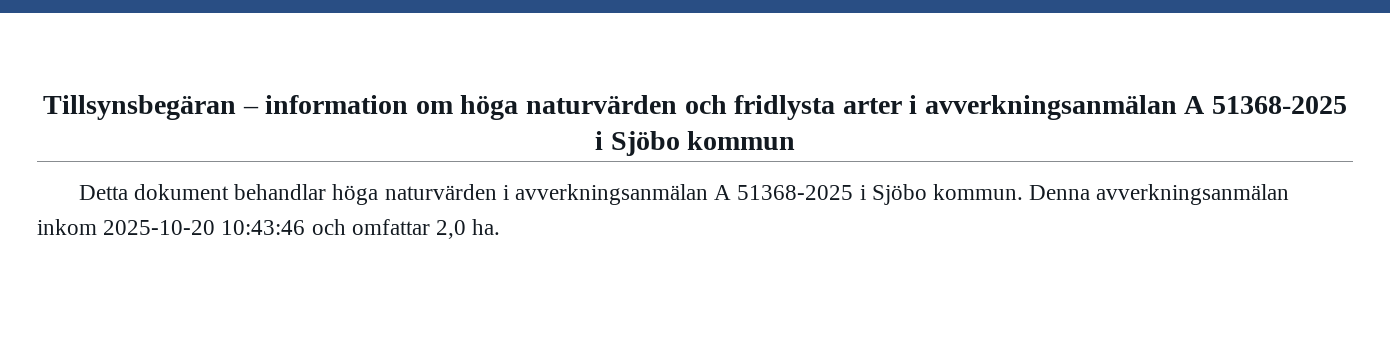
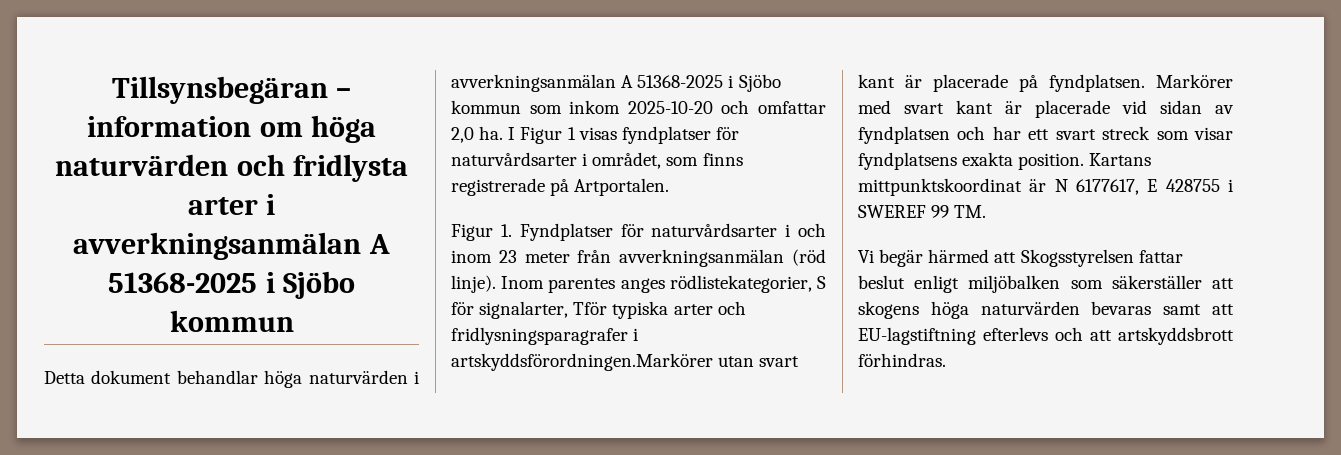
- Detta dokument behandlar höga naturvärden i avverkningsanmälan A 51368-2025 i Sjöbo kommun. Denna avverkningsanmälan inkom 2025-10-20 10:43:46 och omfattar 2,0 ha.
+ Detta dokument behandlar höga naturvärden i avverkningsanmälan A 51368-2025 i Sjöbo kommun som inkom 2025-10-20 och omfattar 2,0 ha.
+ I Figur 1 visas fyndplatser för naturvårdsarter i området, som finns registrerade på Artportalen.
+ Figur 1. Fyndplatser för naturvårdsarter i och inom 23 meter från avverkningsanmälan (röd linje). Inom parentes anges rödlistekategorier, S för signalarter, Tför typiska arter och fridlysningsparagrafer i artskyddsförordningen.Markörer utan svart kant är placerade på fyndplatsen. Markörer med svart kant är placerade vid sidan av fyndplatsen och har ett svart streck som visar fyndplatsens exakta position. Kartans mittpunktskoordinat är N 6177617, E 428755 i SWEREF 99 TM.
+ Vi begär härmed att Skogsstyrelsen fattar beslut enligt miljöbalken som säkerställer att skogens höga naturvärden bevaras samt att EU-lagstiftning efterlevs och att artskyddsbrott förhindras.

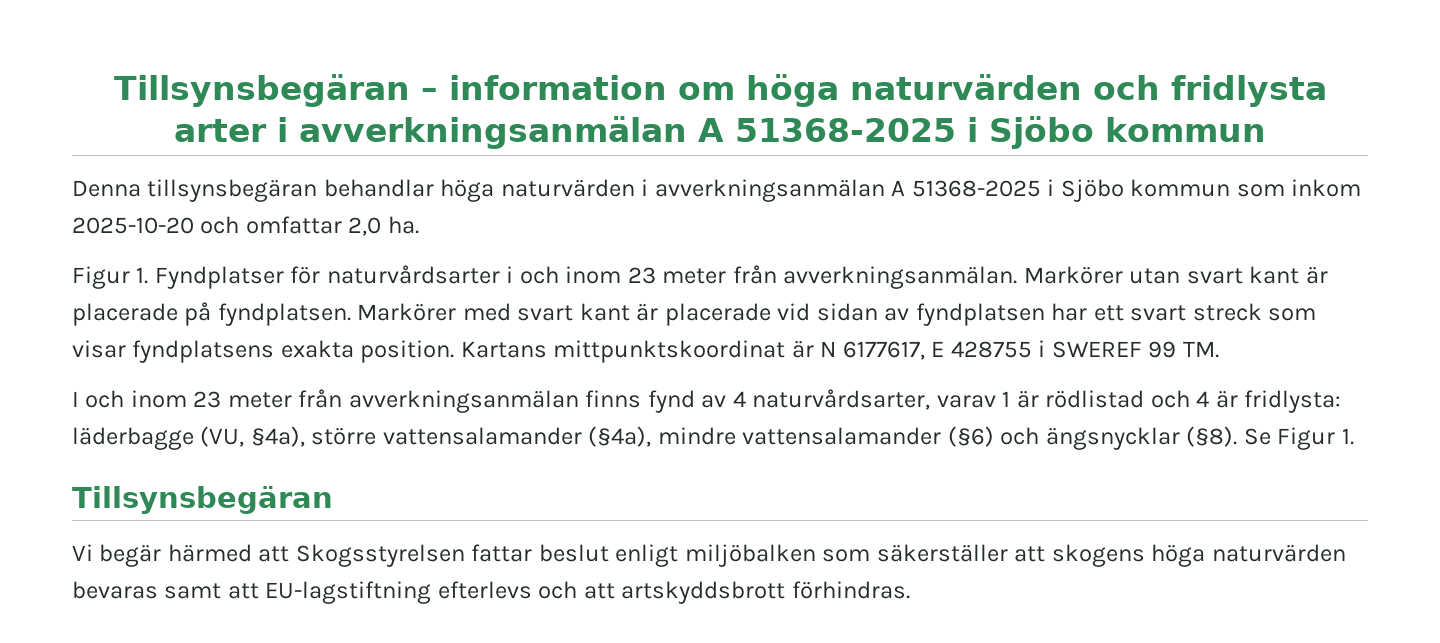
- Detta dokument behandlar höga naturvärden i avverkningsanmälan A 51368-2025 i Sjöbo kommun som inkom 2025-10-20 och omfattar 2,0 ha. I Figur 1 visas fyndplatser för naturvårdsarter i området, som finns registrerade på Artportalen.
+ Denna tillsynsbegäran behandlar höga naturvärden i avverkningsanmälan A 51368-2025 i Sjöbo kommun som inkom 2025-10-20 och omfattar 2,0 ha.
- Figur 1. Fyndplatser för naturvårdsarter i och inom 23 meter från avverkningsanmälan (röd linje). Inom parentes anges rödlistekategorier, S för signalarter, Tför typiska arter och fridlysningsparagrafer i artskyddsförordningen.Markörer utan svart kant är placerade på fyndplatsen.
+ Figur 1. Fyndplatser för naturvårdsarter i och inom 23 meter från avverkningsanmälan. Markörer utan svart kant är placerade på fyndplatsen.
- Markörer med svart kant är placerade vid sidan av fyndplatsen och har ett svart streck som visar fyndplatsens exakta position.
+ Markörer med svart kant är placerade vid sidan av fyndplatsen har ett svart streck som visar fyndplatsens exakta position.
+ I och inom 23 meter från avverkningsanmälan finns fynd av 4 naturvårdsarter, varav 1 är rödlistad och 4 är fridlysta: läderbagge (VU, §4a), större vattensalamander (§4a), mindre vattensalamander (§6) och ängsnycklar (§8). Se Figur 1.
+ Tillsynsbegäran

